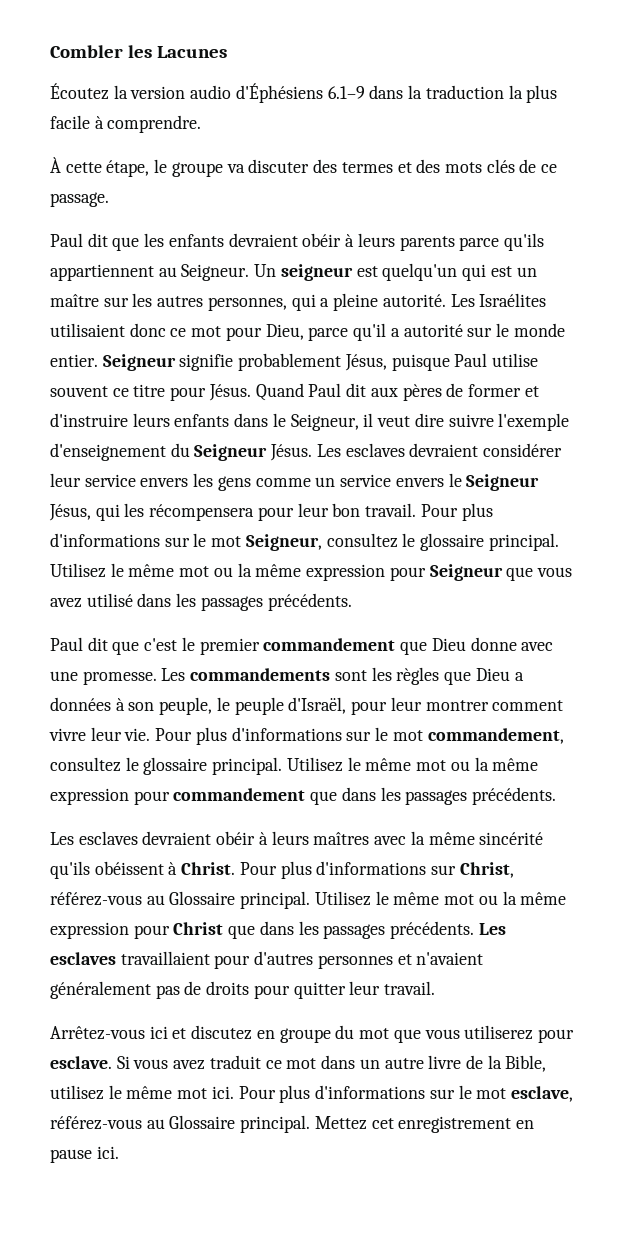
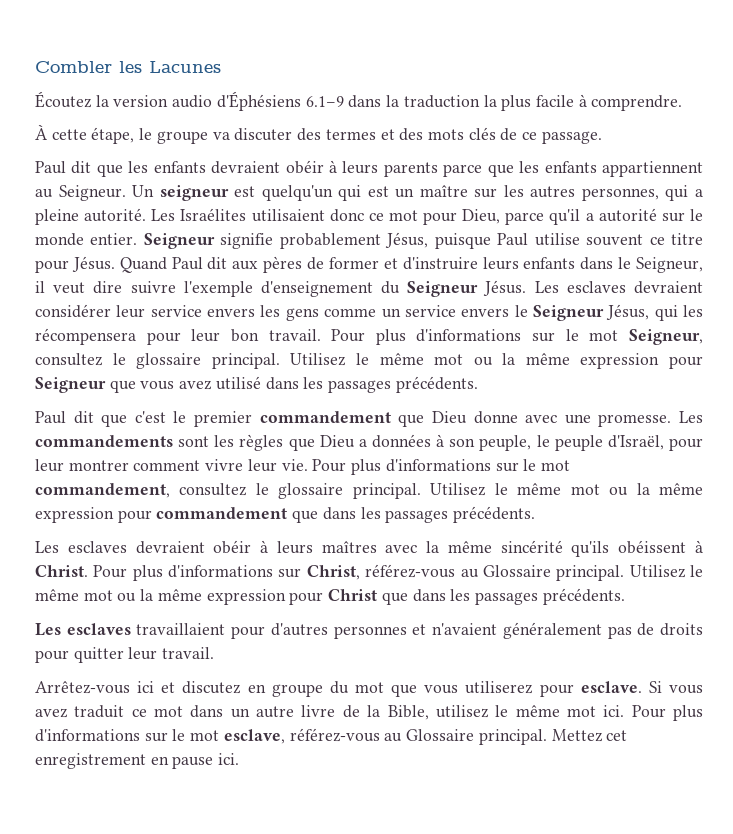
- Paul dit que les enfants devraient obéir à leurs parents parce qu'ils appartiennent au Seigneur.
+ Paul dit que les enfants devraient obéir à leurs parents parce que les enfants appartiennent au Seigneur.
- Utilisez le même mot ou la même expression pour Christ que dans les passages précédents. Les esclaves travaillaient pour d'autres personnes et n'avaient généralement pas de droits pour quitter leur travail.
+ Utilisez le même mot ou la même expression pour Christ que dans les passages précédents.
+ Les esclaves travaillaient pour d'autres personnes et n'avaient généralement pas de droits pour quitter leur travail.

